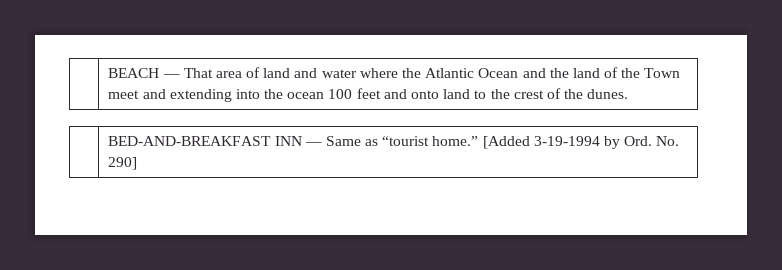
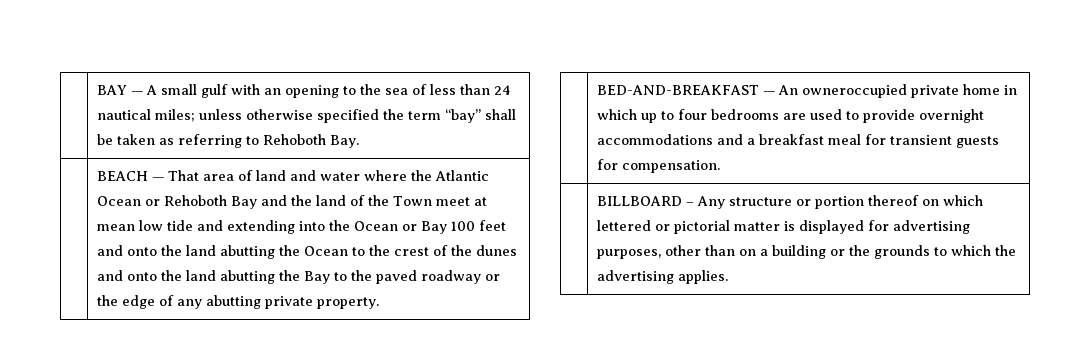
+ | BAY — A small gulf with an opening to the sea of less than 24 nautical miles; unless otherwise specified the term “bay” shall be taken as referring to Rehoboth Bay.
- | BEACH — That area of land and water where the Atlantic Ocean and the land of the Town meet and extending into the ocean 100 feet and onto land to the crest of the dunes.
- | BED-AND-BREAKFAST INN — Same as “tourist home.” [Added 3-19-1994 by Ord. No. 290]
+ BEACH — That area of land and water where the Atlantic Ocean or Rehoboth Bay and the land of the Town meet at mean low tide and extending into the Ocean or Bay 100 feet and onto the land abutting the Ocean to the crest of the dunes and onto the land abutting the Bay to the paved roadway or the edge of any abutting private property.
+ | BED-AND-BREAKFAST — An owneroccupied private home in which up to four bedrooms are used to provide overnight accommodations and a breakfast meal for transient guests for compensation.
+ | BILLBOARD – Any structure or portion thereof on which lettered or pictorial matter is displayed for advertising purposes, other than on a building or the grounds to which the advertising applies.

